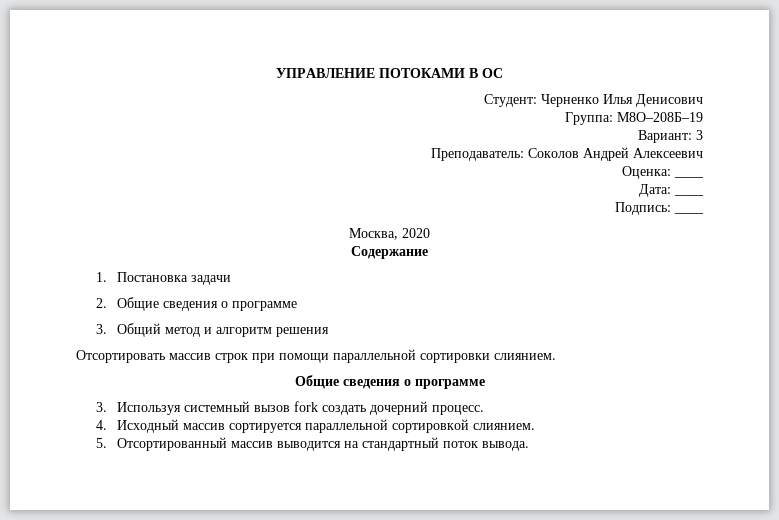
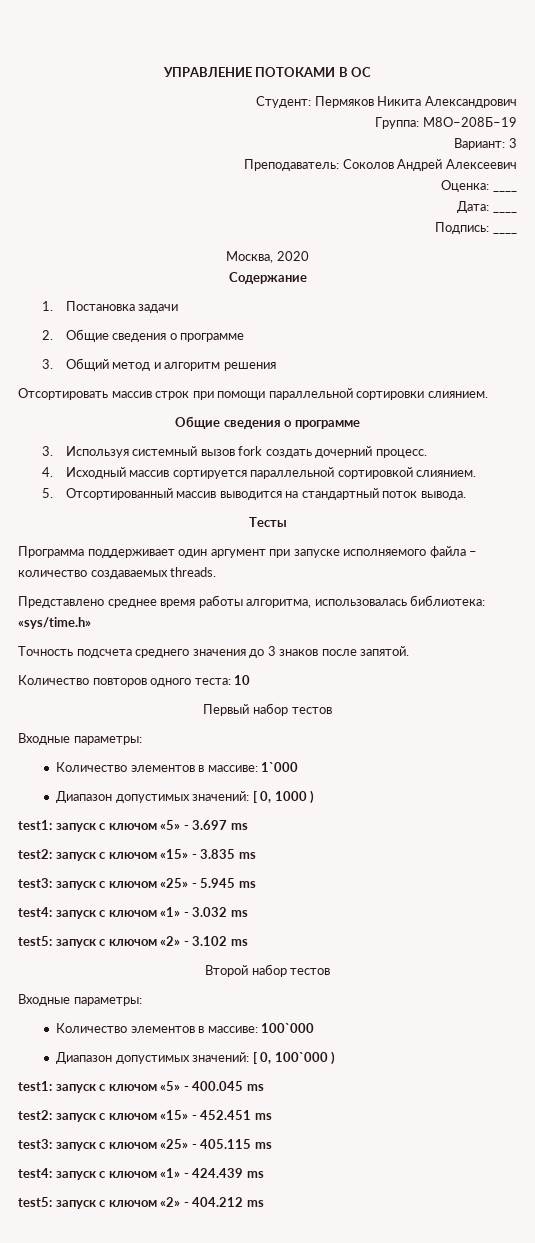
- Студент: Черненко Илья Денисович
+ Студент: Пермяков Никита Александрович
+ Тесты
+ Программа поддерживает один аргумент при запуске исполняемого файла – количество создаваемых threads.
+ Представлено среднее время работы алгоритма, использовалась библиотека: «sys/time.h»
+ Точность подсчета среднего значения до 3 знаков после запятой.
+ Количество повторов одного теста: 10
+ Первый набор тестов
+ Входные параметры:
+ Количество элементов в массиве: 1`000
+ Диапазон допустимых значений: [ 0, 1000 )
+ test1: запуск с ключом «5» - 3.697 ms
+ test2: запуск с ключом «15» - 3.835 ms
+ test3: запуск с ключом «25» - 5.945 ms
+ test4: запуск с ключом «1» - 3.032 ms
+ test5: запуск с ключом «2» - 3.102 ms
+ Второй набор тестов
+ Входные параметры:
+ Количество элементов в массиве: 100`000
+ Диапазон допустимых значений: [ 0, 100`000 )
+ test1: запуск с ключом «5» - 400.045 ms
+ test2: запуск с ключом «15» - 452.451 ms
+ test3: запуск с ключом «25» - 405.115 ms
+ test4: запуск с ключом «1» - 424.439 ms
+ test5: запуск с ключом «2» - 404.212 ms

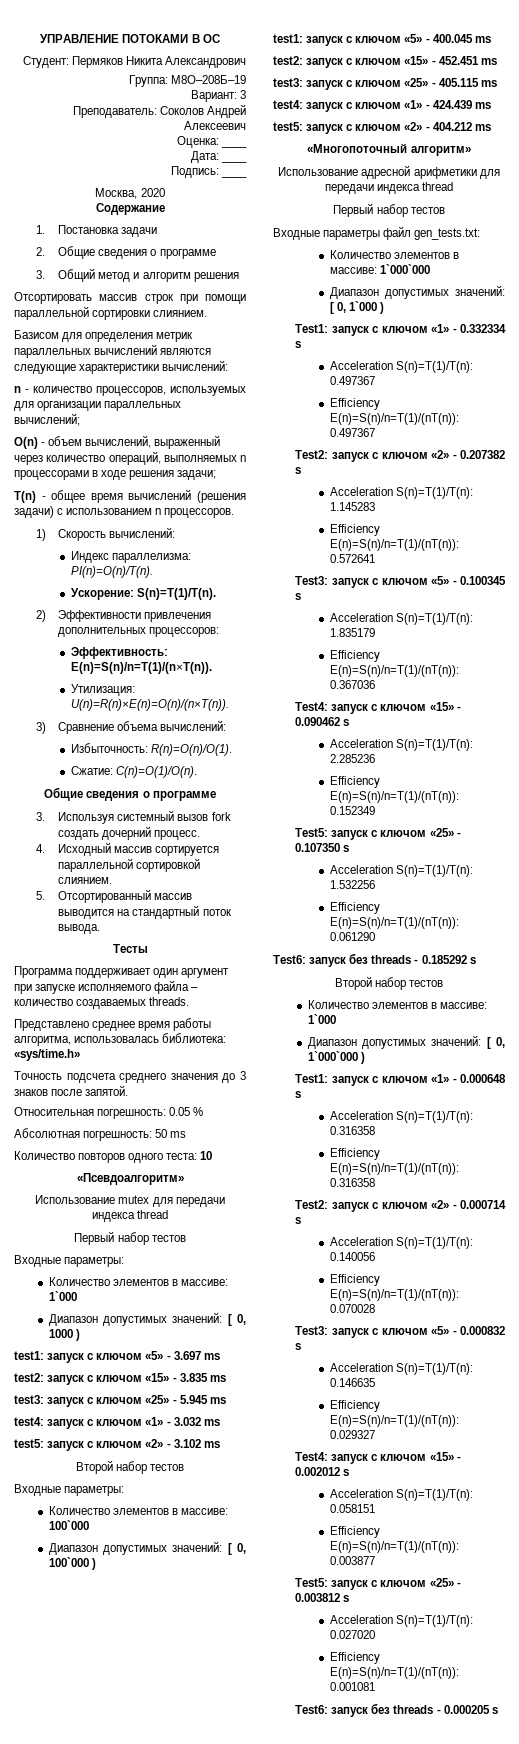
+ Базисом для определения метрик параллельных вычислений являются следующие характеристики вычислений:
+ n - количество процессоров, используемых для организации параллельных вычислений;
+ O(n) - объем вычислений, выраженный через количество операций, выполняемых n процессорами в ходе решения задачи;
+ Т(n) - общее время вычислений (решения задачи) с использованием n процессоров.
+ 1) Скорость вычислений:
+ Индекс параллелизма: PI(n)=O(n)/T(n).
+ Ускорение: S(n)=T(1)/T(n).
+ 2) Эффективности привлечения дополнительных процессоров:
+ Эффективность: E(n)=S(n)/n=T(1)/(n×T(n)).
+ Утилизация: U(n)=R(n)×E(n)=O(n)/(n×T(n)).
+ 3) Сравнение объема вычислений:
+ Избыточность: R(n)=O(n)/O(1).
+ Сжатие: C(n)=O(1)/O(n).
+ Относительная погрешность: 0.05 %
+ Абсолютная погрешность: 50 ms
+ «Псевдоалгоритм»
+ Использование mutex для передачи индекса thread
+ «Многопоточный алгоритм»
+ Использование адресной арифметики для передачи индекса thread
+ Первый набор тестов
+ Входные параметры файл gen_tests.txt:
+ Количество элементов в массиве: 1`000`000
+ Диапазон допустимых значений: [ 0, 1`000 )
+ Test1: запуск с ключом «1» - 0.332334 s
+ Acceleration S(n)=T(1)/T(n): 0.497367
+ Efficiency E(n)=S(n)/n=T(1)/(nT(n)): 0.497367
+ Test2: запуск с ключом «2» - 0.207382 s
+ Acceleration S(n)=T(1)/T(n): 1.145283
+ Efficiency E(n)=S(n)/n=T(1)/(nT(n)): 0.572641
+ Test3: запуск с ключом «5» - 0.100345 s
+ Acceleration S(n)=T(1)/T(n): 1.835179
+ Efficiency E(n)=S(n)/n=T(1)/(nT(n)): 0.367036
+ Test4: запуск с ключом «15» - 0.090462 s
+ Acceleration S(n)=T(1)/T(n): 2.285236
+ Efficiency E(n)=S(n)/n=T(1)/(nT(n)): 0.152349
+ Test5: запуск с ключом «25» - 0.107350 s
+ Acceleration S(n)=T(1)/T(n): 1.532256
+ Efficiency E(n)=S(n)/n=T(1)/(nT(n)): 0.061290
+ Test6: запуск без threads - 0.185292 s
+ Второй набор тестов
+ Количество элементов в массиве: 1`000
+ Диапазон допустимых значений: [ 0, 1`000`000 )
+ Test1: запуск с ключом «1» - 0.000648 s
+ Acceleration S(n)=T(1)/T(n): 0.316358
+ Efficiency E(n)=S(n)/n=T(1)/(nT(n)): 0.316358
+ Test2: запуск с ключом «2» - 0.000714 s
+ Acceleration S(n)=T(1)/T(n): 0.140056
+ Efficiency E(n)=S(n)/n=T(1)/(nT(n)): 0.070028
+ Test3: запуск с ключом «5» - 0.000832 s
+ Acceleration S(n)=T(1)/T(n): 0.146635
+ Efficiency E(n)=S(n)/n=T(1)/(nT(n)): 0.029327
+ Test4: запуск с ключом «15» - 0.002012 s
+ Acceleration S(n)=T(1)/T(n): 0.058151
+ Efficiency E(n)=S(n)/n=T(1)/(nT(n)): 0.003877
+ Test5: запуск с ключом «25» - 0.003812 s
+ Acceleration S(n)=T(1)/T(n): 0.027020
+ Efficiency E(n)=S(n)/n=T(1)/(nT(n)): 0.001081
+ Test6: запуск без threads - 0.000205 s

